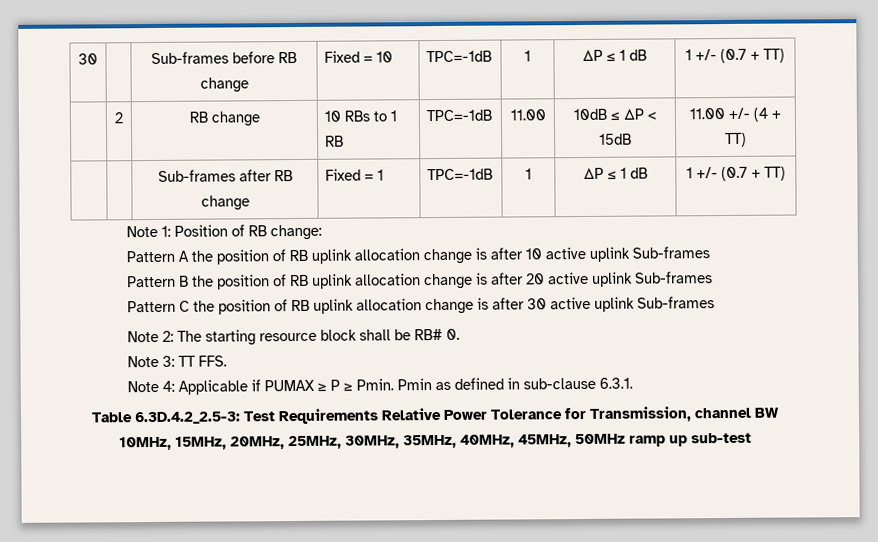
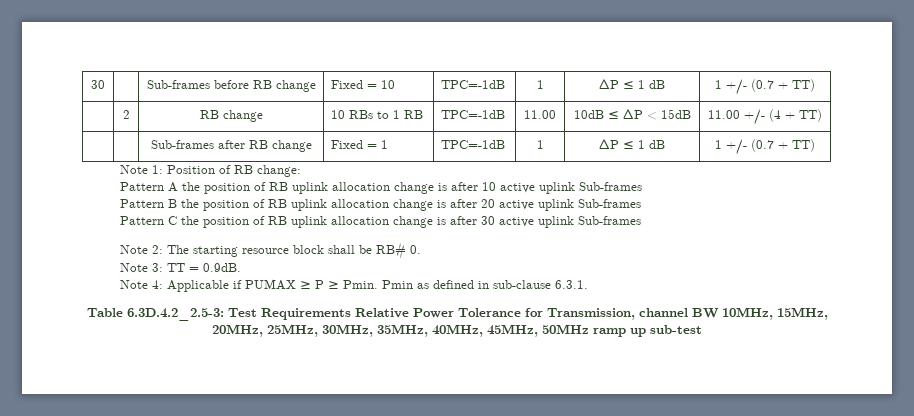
- Note 3: TT FFS.
+ Note 3: TT = 0.9dB.

